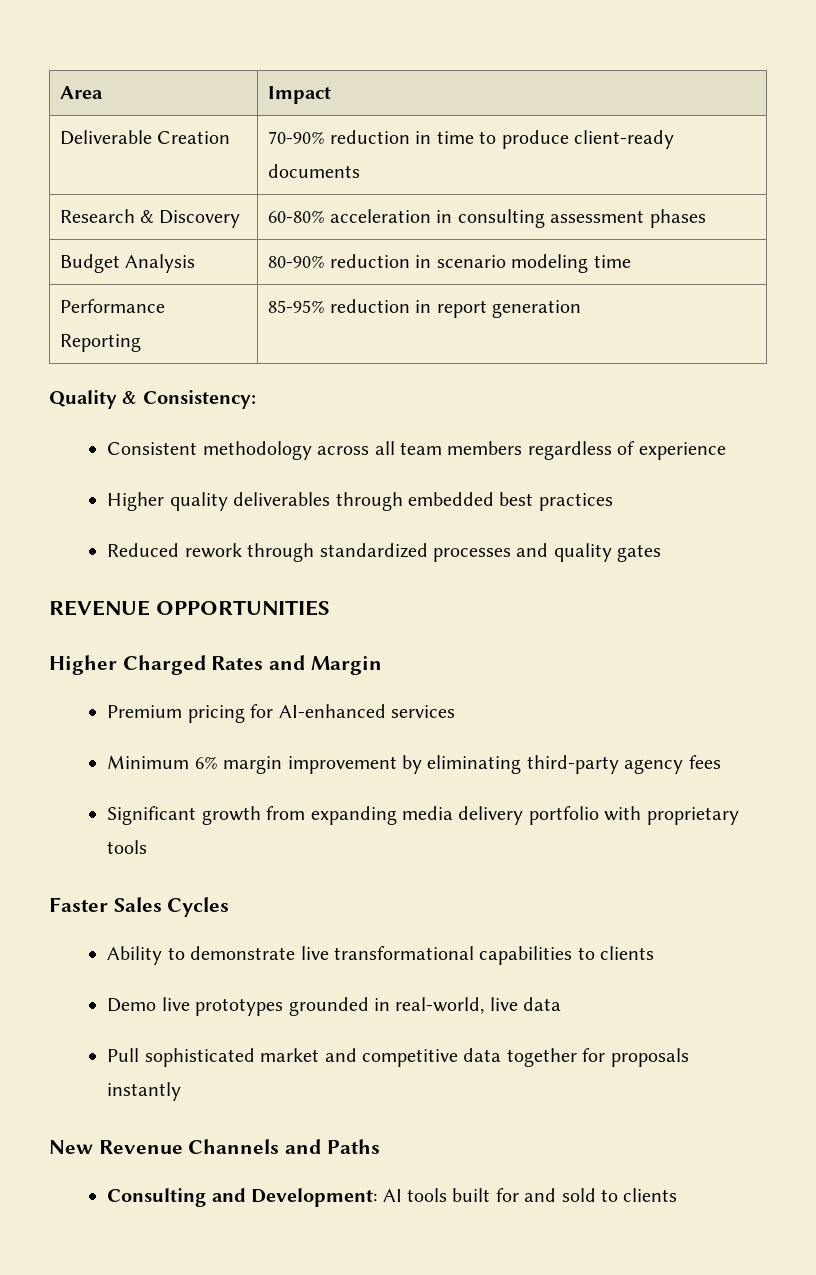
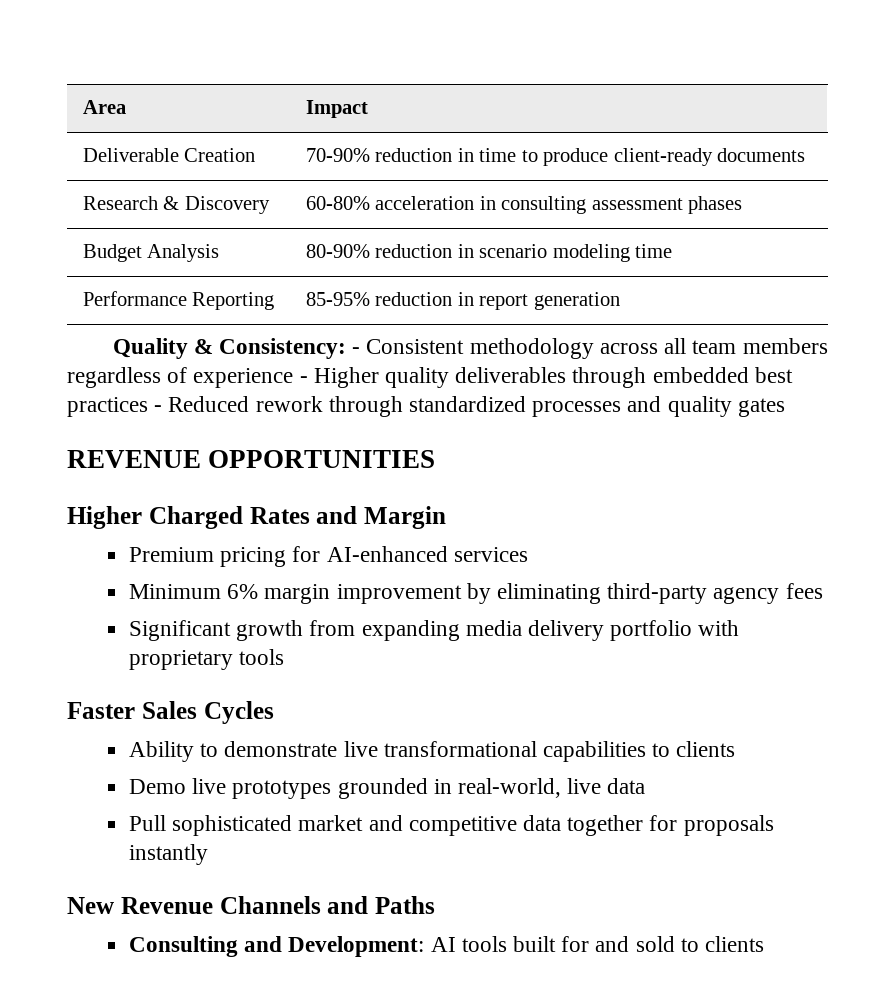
- Quality & Consistency:
- Consistent methodology across all team members regardless of experience
- Higher quality deliverables through embedded best practices
- Reduced rework through standardized processes and quality gates
+ Quality & Consistency: - Consistent methodology across all team members regardless of experience - Higher quality deliverables through embedded best practices - Reduced rework through standardized processes and quality gates

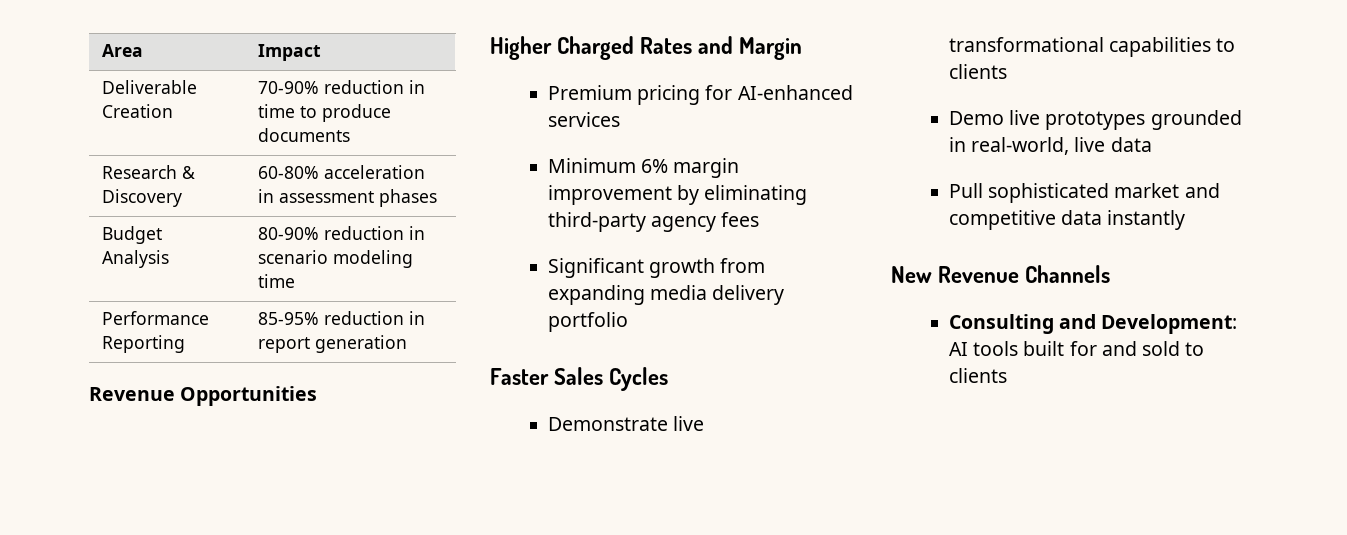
- Deliverable Creation | 70-90% reduction in time to produce client-ready documents
+ Deliverable Creation | 70-90% reduction in time to produce documents
- Research & Discovery | 60-80% acceleration in consulting assessment phases
+ Research & Discovery | 60-80% acceleration in assessment phases
- Quality & Consistency: - Consistent methodology across all team members regardless of experience - Higher quality deliverables through embedded best practices - Reduced rework through standardized processes and quality gates
- REVENUE OPPORTUNITIES
+ Revenue Opportunities
- Significant growth from expanding media delivery portfolio with proprietary tools
+ Significant growth from expanding media delivery portfolio
- Ability to demonstrate live transformational capabilities to clients
+ Demonstrate live transformational capabilities to clients
- Pull sophisticated market and competitive data together for proposals instantly
+ Pull sophisticated market and competitive data instantly
- New Revenue Channels and Paths
+ New Revenue Channels

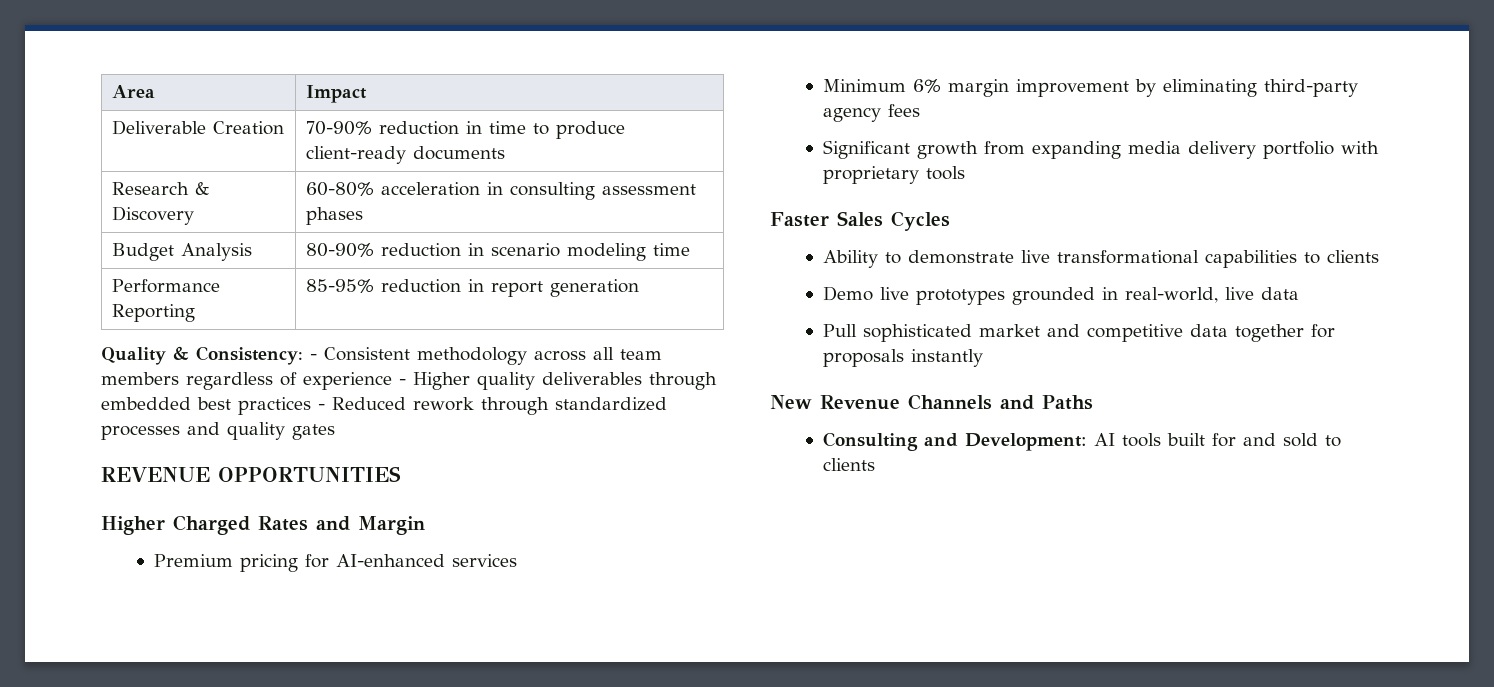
- Deliverable Creation | 70-90% reduction in time to produce documents
+ Deliverable Creation | 70-90% reduction in time to produce client-ready documents
- Research & Discovery | 60-80% acceleration in assessment phases
+ Research & Discovery | 60-80% acceleration in consulting assessment phases
- Revenue Opportunities
+ Quality & Consistency: - Consistent methodology across all team members regardless of experience - Higher quality deliverables through embedded best practices - Reduced rework through standardized processes and quality gates
+ REVENUE OPPORTUNITIES
- Significant growth from expanding media delivery portfolio
+ Significant growth from expanding media delivery portfolio with proprietary tools
- Demonstrate live transformational capabilities to clients
+ Ability to demonstrate live transformational capabilities to clients
- Pull sophisticated market and competitive data instantly
+ Pull sophisticated market and competitive data together for proposals instantly
- New Revenue Channels
+ New Revenue Channels and Paths

